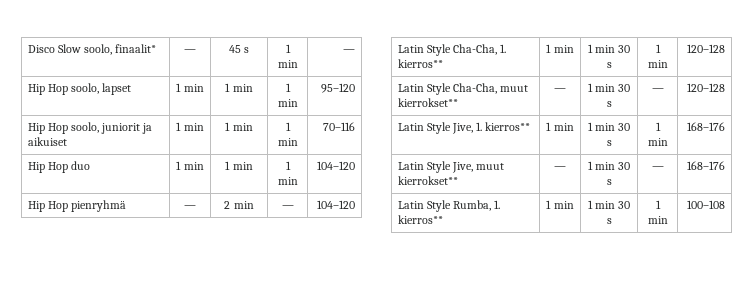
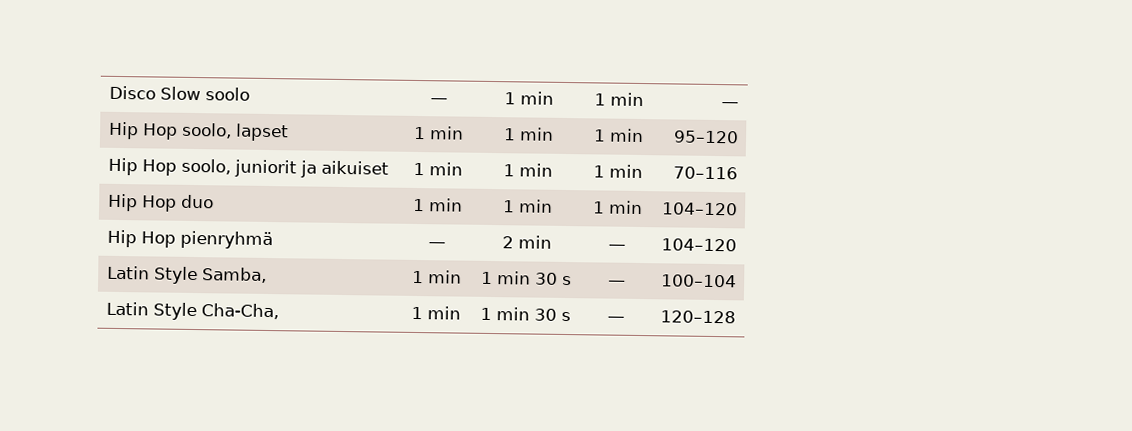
- Disco Slow soolo, finaalit* | — | 45 s | 1 min | —
+ Disco Slow soolo | — | 1 min | 1 min | —
- Latin Style Cha-Cha, 1. kierros** | 1 min | 1 min 30 s | 1 min | 120–128
- Latin Style Cha-Cha, muut kierrokset** | — | 1 min 30 s | — | 120–128
+ Latin Style Samba, | 1 min | 1 min 30 s | — | 100–104
+ Latin Style Cha-Cha, | 1 min | 1 min 30 s | — | 120–128
- Latin Style Jive, 1. kierros** | 1 min | 1 min 30 s | 1 min | 168–176
- Latin Style Jive, muut kierrokset** | — | 1 min 30 s | — | 168–176
- Latin Style Rumba, 1. kierros** | 1 min | 1 min 30 s | 1 min | 100–108

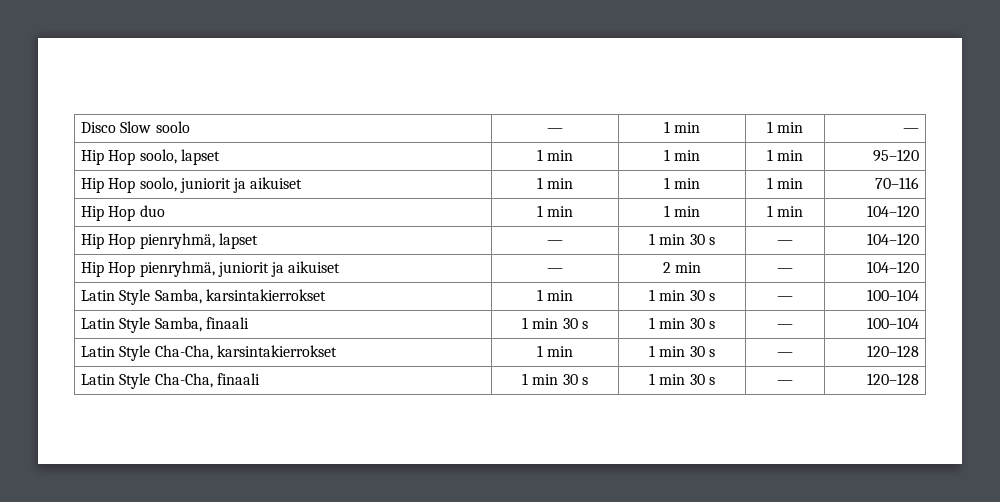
- Hip Hop pienryhmä | — | 2 min | — | 104–120
+ Hip Hop pienryhmä, lapset | — | 1 min 30 s | — | 104–120
+ Hip Hop pienryhmä, juniorit ja aikuiset | — | 2 min | — | 104–120
- Latin Style Samba, | 1 min | 1 min 30 s | — | 100–104
+ Latin Style Samba, karsintakierrokset | 1 min | 1 min 30 s | — | 100–104
- Latin Style Cha-Cha, | 1 min | 1 min 30 s | — | 120–128
+ Latin Style Samba, finaali | 1 min 30 s | 1 min 30 s | — | 100–104
+ Latin Style Cha-Cha, karsintakierrokset | 1 min | 1 min 30 s | — | 120–128
+ Latin Style Cha-Cha, finaali | 1 min 30 s | 1 min 30 s | — | 120–128

